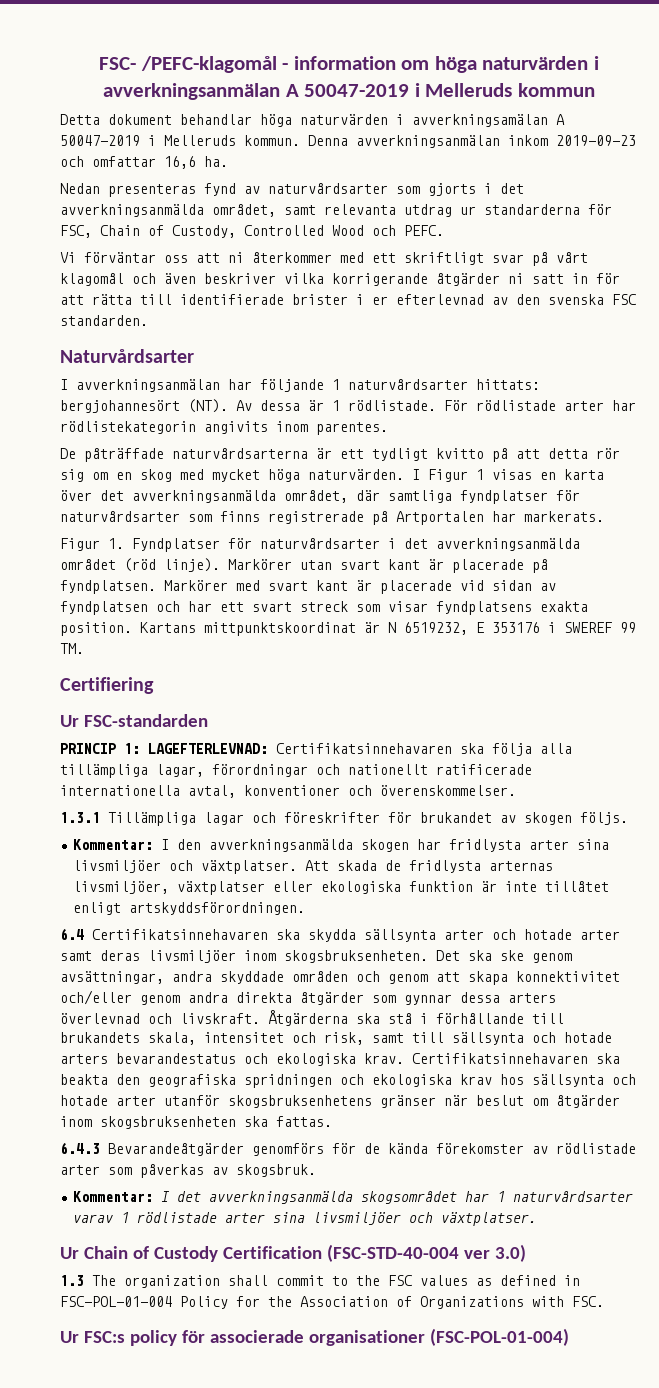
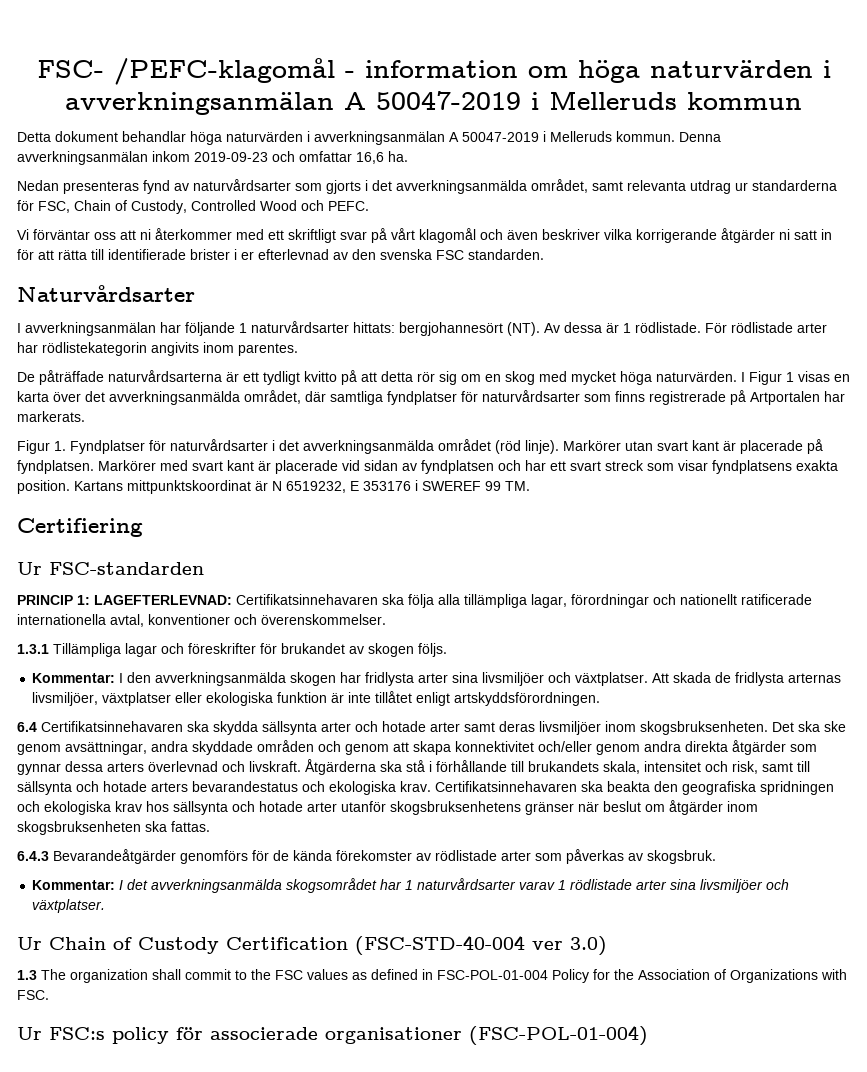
- Detta dokument behandlar höga naturvärden i avverkningsamälan A 50047-2019 i Melleruds kommun.
+ Detta dokument behandlar höga naturvärden i avverkningsanmälan A 50047-2019 i Melleruds kommun.

